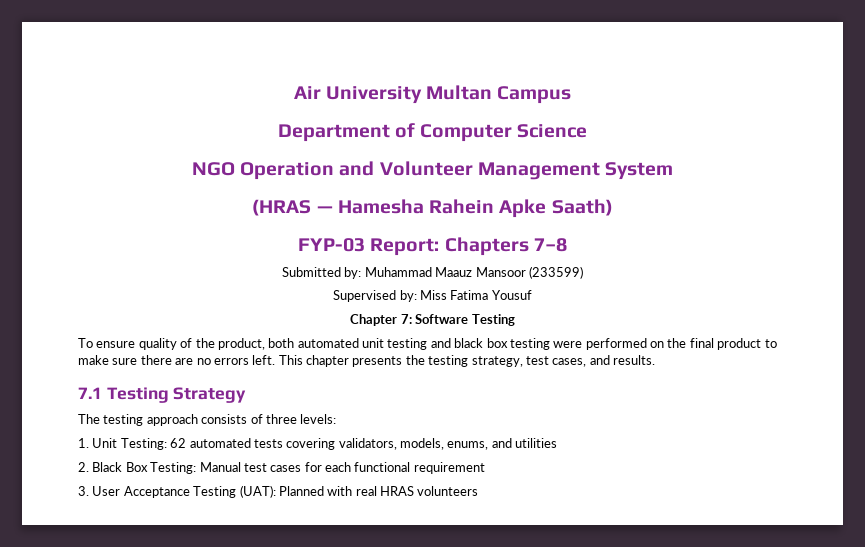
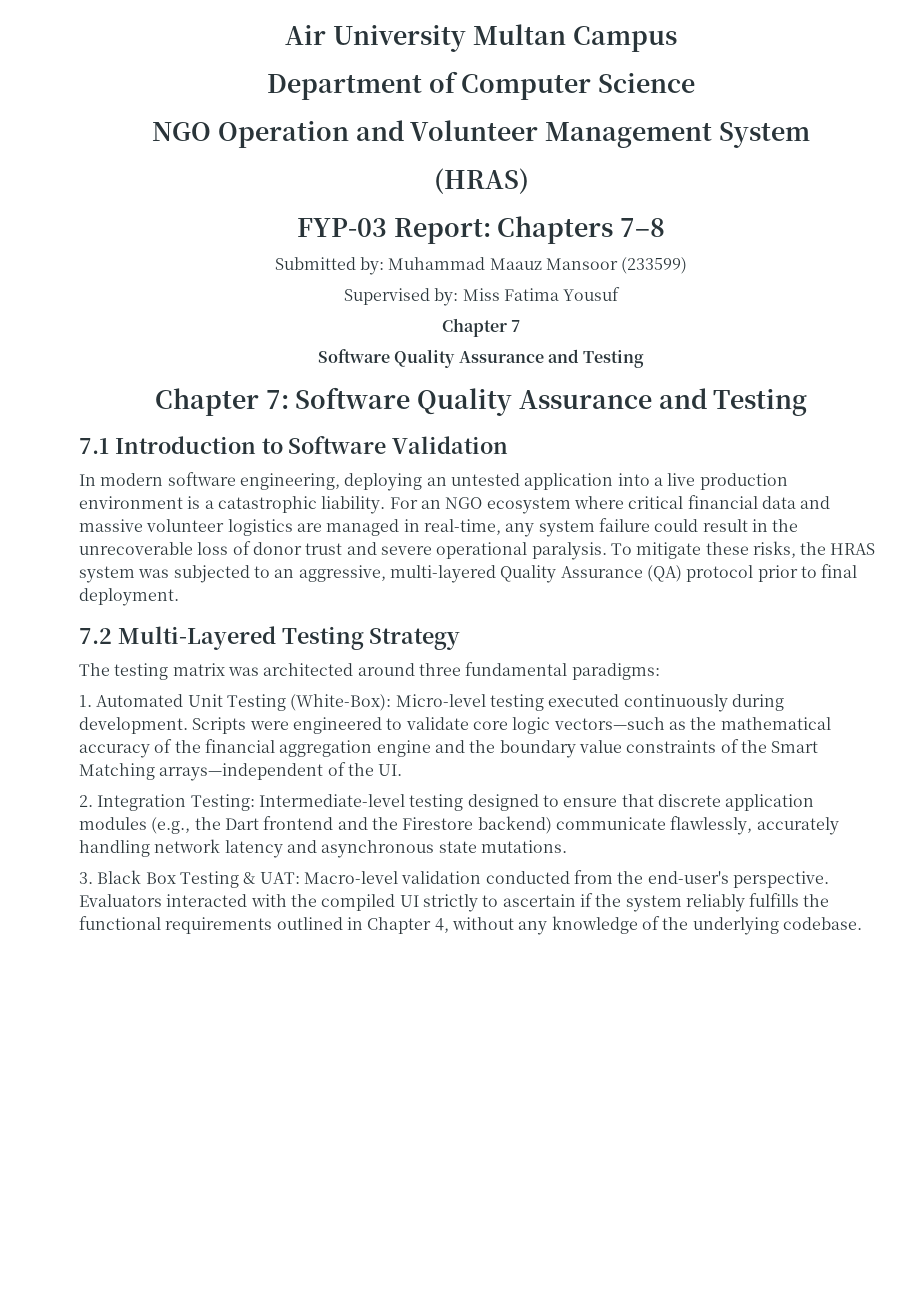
- (HRAS — Hamesha Rahein Apke Saath)
+ (HRAS)
- Chapter 7: Software Testing
- To ensure quality of the product, both automated unit testing and black box testing were performed on the final product to make sure there are no errors left. This chapter presents the testing strategy, test cases, and results.
- 7.1 Testing Strategy
- The testing approach consists of three levels:
- 1. Unit Testing: 62 automated tests covering validators, models, enums, and utilities
- 2. Black Box Testing: Manual test cases for each functional requirement
- 3. User Acceptance Testing (UAT): Planned with real HRAS volunteers
+ Chapter 7
+ Software Quality Assurance and Testing
+ Chapter 7: Software Quality Assurance and Testing
+ 7.1 Introduction to Software Validation
+ In modern software engineering, deploying an untested application into a live production environment is a catastrophic liability. For an NGO ecosystem where critical financial data and massive volunteer logistics are managed in real-time, any system failure could result in the unrecoverable loss of donor trust and severe operational paralysis. To mitigate these risks, the HRAS system was subjected to an aggressive, multi-layered Quality Assurance (QA) protocol prior to final deployment.
+ 7.2 Multi-Layered Testing Strategy
+ The testing matrix was architected around three fundamental paradigms:
+ 1. Automated Unit Testing (White-Box): Micro-level testing executed continuously during development. Scripts were engineered to validate core logic vectors—such as the mathematical accuracy of the financial aggregation engine and the boundary value constraints of the Smart Matching arrays—independent of the UI.
+ 2. Integration Testing: Intermediate-level testing designed to ensure that discrete application modules (e.g., the Dart frontend and the Firestore backend) communicate flawlessly, accurately handling network latency and asynchronous state mutations.
+ 3. Black Box Testing & UAT: Macro-level validation conducted from the end-user's perspective. Evaluators interacted with the compiled UI strictly to ascertain if the system reliably fulfills the functional requirements outlined in Chapter 4, without any knowledge of the underlying codebase.

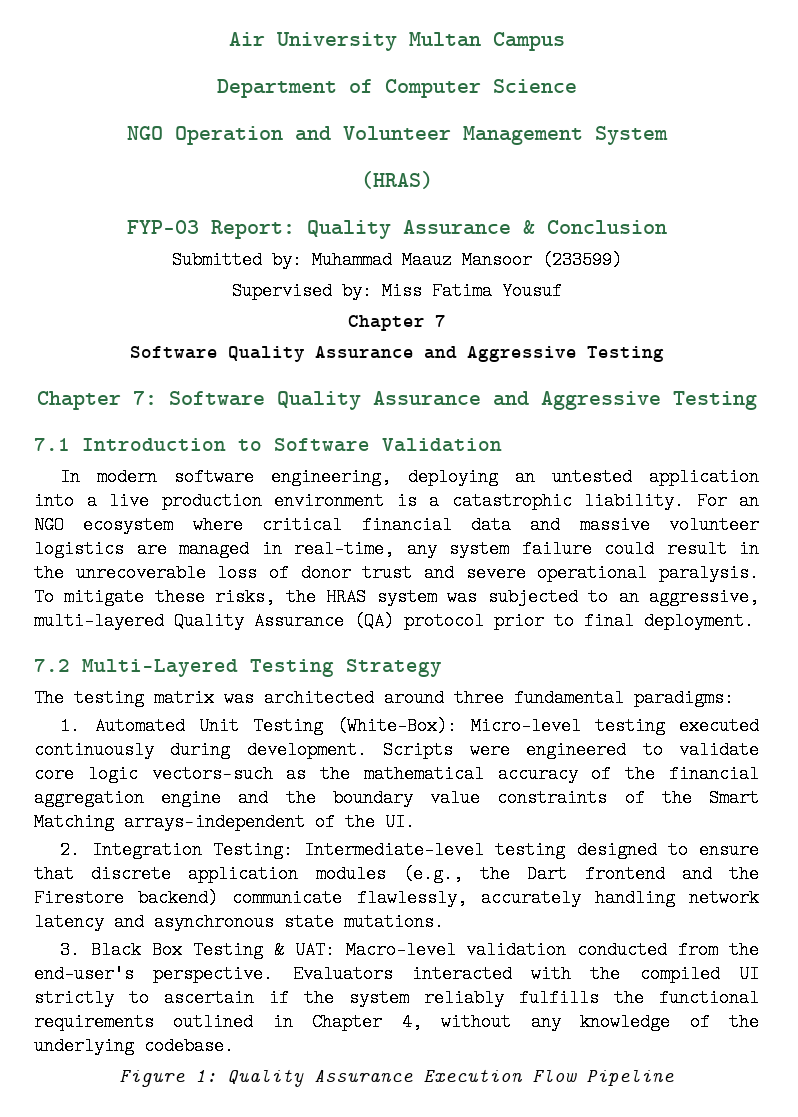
- FYP-03 Report: Chapters 7–8
+ FYP-03 Report: Quality Assurance & Conclusion
  Chapter 7
- Software Quality Assurance and Testing
+ Software Quality Assurance and Aggressive Testing
- Chapter 7: Software Quality Assurance and Testing
+ Chapter 7: Software Quality Assurance and Aggressive Testing
+ Figure 1: Quality Assurance Execution Flow Pipeline

